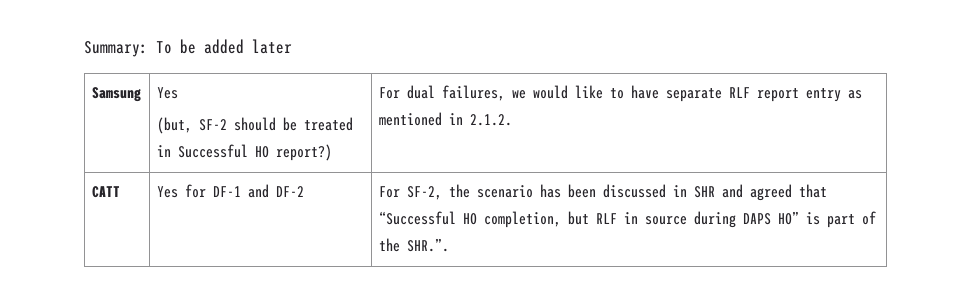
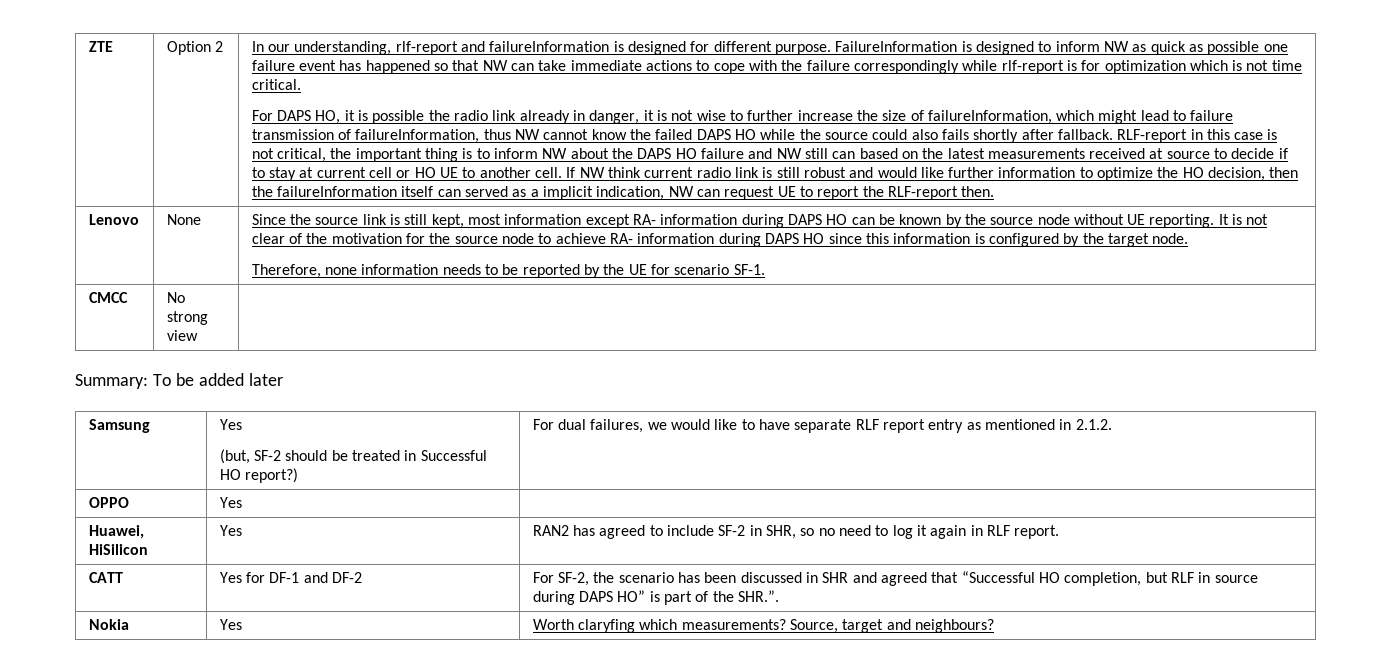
+ ZTE | Option 2 | In our understanding, rlf-report and failureInformation is designed for different purpose. FailureInformation is designed to inform NW as quick as possible one failure event has happened so that NW can take immediate actions to cope with the failure correspondingly while rlf-report is for optimization which is not time critical.
+ For DAPS HO, it is possible the radio link already in danger, it is not wise to further increase the size of failureInformation, which might lead to failure transmission of failureInformation, thus NW cannot know the failed DAPS HO while the source could also fails shortly after fallback. RLF-report in this case is not critical, the important thing is to inform NW about the DAPS HO failure and NW still can based on the latest measurements received at source to decide if to stay at current cell or HO UE to another cell. If NW think current radio link is still robust and would like further information to optimize the HO decision, then the failureInformation itself can served as a implicit indication, NW can request UE to report the RLF-report then.
+ Lenovo | None | Since the source link is still kept, most information except RA- information during DAPS HO can be known by the source node without UE reporting. It is not clear of the motivation for the source node to achieve RA- information during DAPS HO since this information is configured by the target node.
+ Therefore, none information needs to be reported by the UE for scenario SF-1.
+ CMCC | No strong view |
+ OPPO | Yes |
+ Huawei, HiSilicon | Yes | RAN2 has agreed to include SF-2 in SHR, so no need to log it again in RLF report.
+ Nokia | Yes | Worth claryfing which measurements? Source, target and neighbours?

